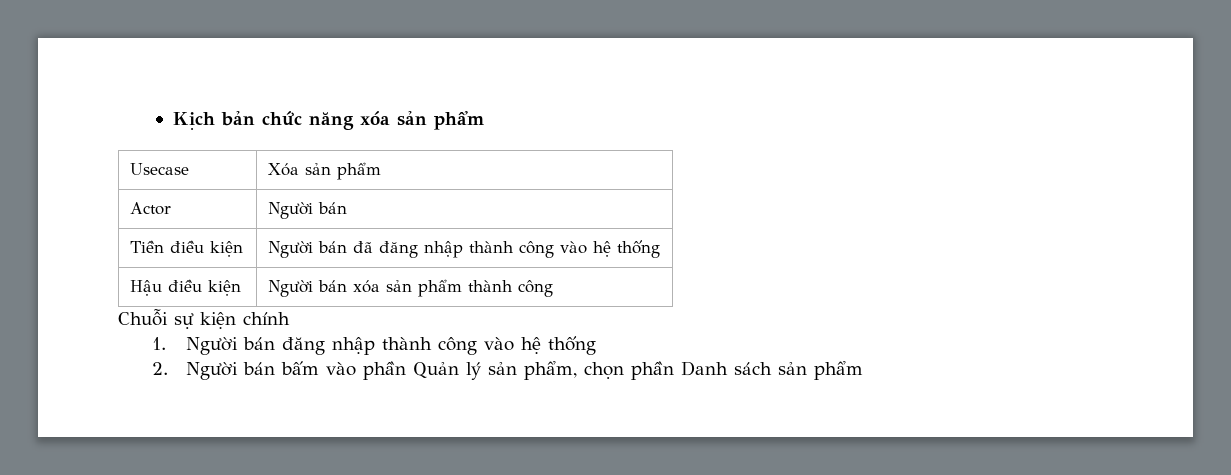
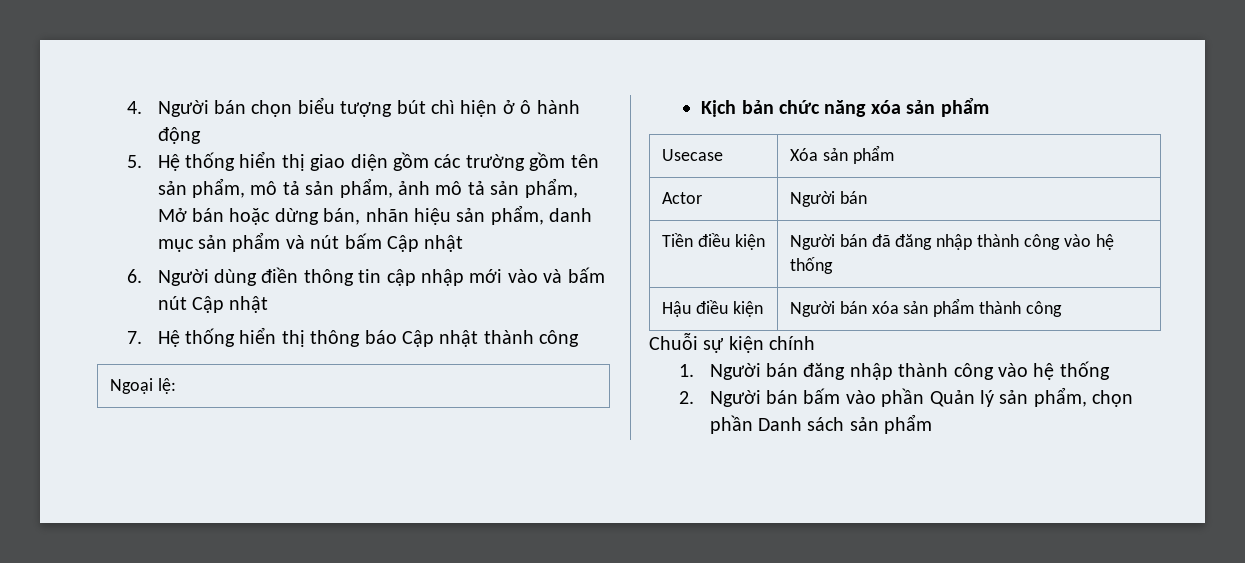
+ 4. Người bán chọn biểu tượng bút chì hiện ở ô hành động
+ 5. Hệ thống hiển thị giao diện gồm các trường gồm tên sản phẩm, mô tả sản phẩm, ảnh mô tả sản phẩm, Mở bán hoặc dừng bán, nhãn hiệu sản phẩm, danh mục sản phẩm và nút bấm Cập nhật
+ 6. Người dùng điền thông tin cập nhập mới vào và bấm nút Cập nhật
+ 7. Hệ thống hiển thị thông báo Cập nhật thành công
+ Ngoại lệ:

